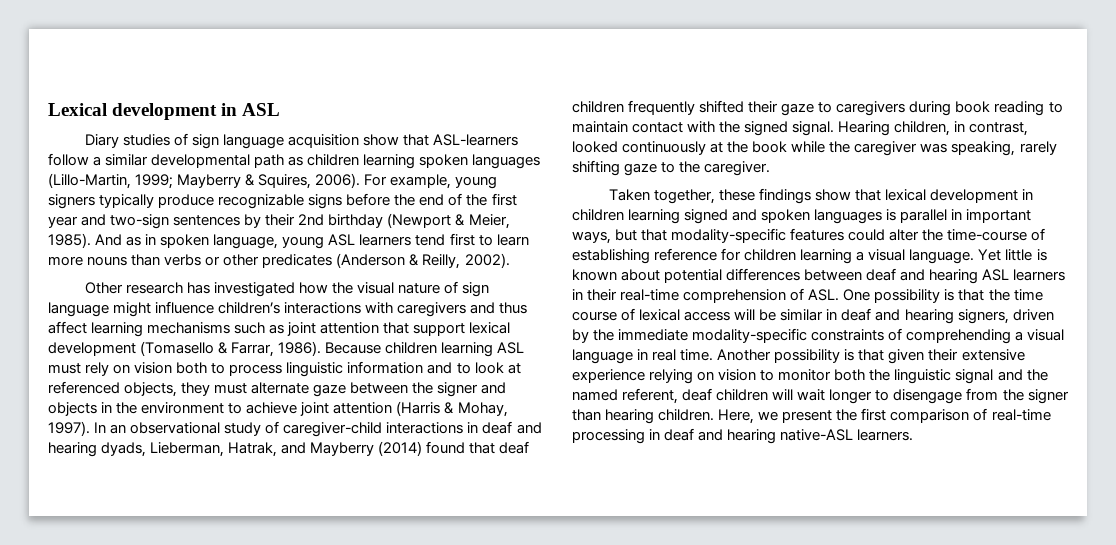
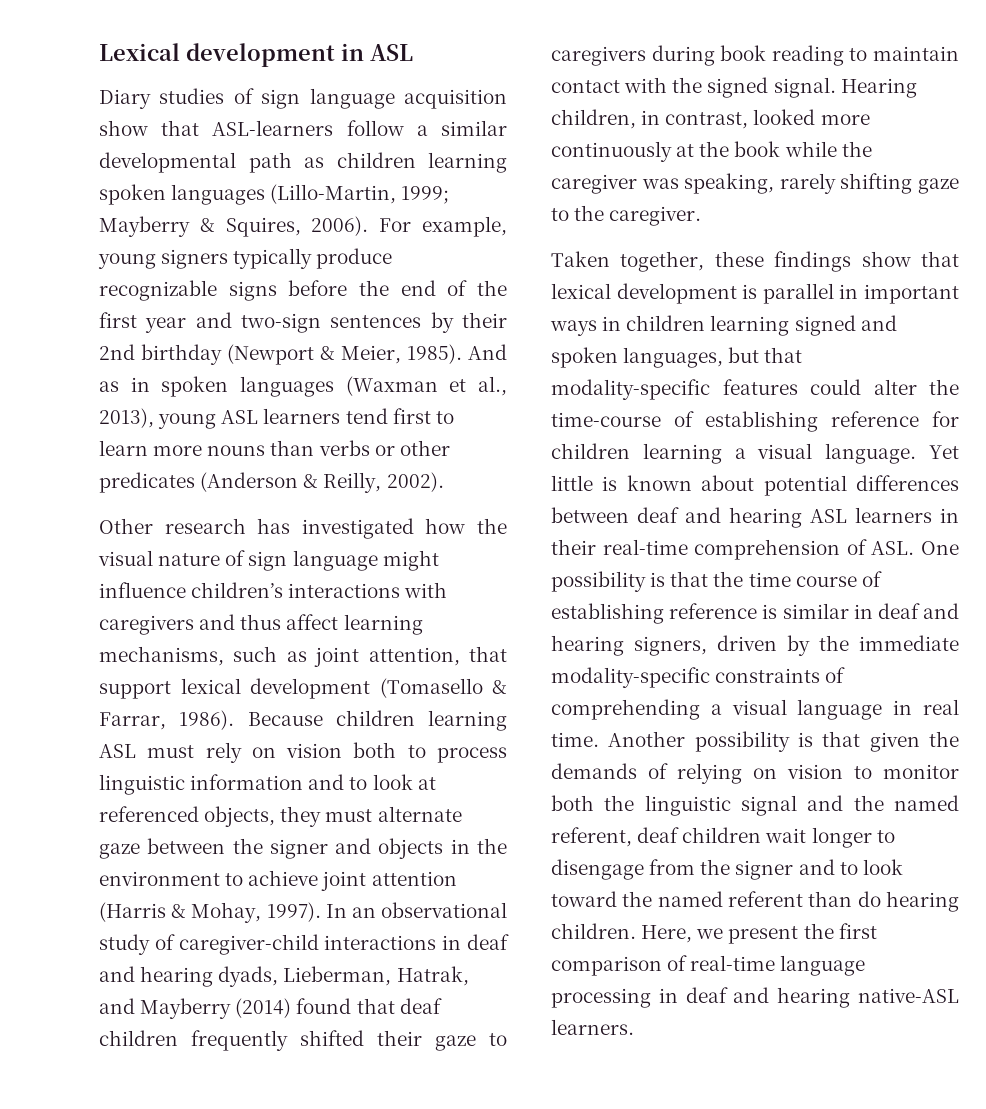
- And as in spoken language, young ASL learners tend first to learn more nouns than verbs or other predicates (Anderson & Reilly, 2002).
+ And as in spoken languages (Waxman et al., 2013), young ASL learners tend first to learn more nouns than verbs or other predicates (Anderson & Reilly, 2002).
- Other research has investigated how the visual nature of sign language might influence children’s interactions with caregivers and thus affect learning mechanisms such as joint attention that support lexical development (Tomasello & Farrar, 1986).
+ Other research has investigated how the visual nature of sign language might influence children’s interactions with caregivers and thus affect learning mechanisms, such as joint attention, that support lexical development (Tomasello & Farrar, 1986).
- Hearing children, in contrast, looked continuously at the book while the caregiver was speaking, rarely shifting gaze to the caregiver.
+ Hearing children, in contrast, looked more continuously at the book while the caregiver was speaking, rarely shifting gaze to the caregiver.
- Taken together, these findings show that lexical development in children learning signed and spoken languages is parallel in important ways, but that modality-specific features could alter the time-course of establishing reference for children learning a visual language.
+ Taken together, these findings show that lexical development is parallel in important ways in children learning signed and spoken languages, but that modality-specific features could alter the time-course of establishing reference for children learning a visual language.
- Yet little is known about potential differences between deaf and hearing ASL learners in their real-time comprehension of ASL. One possibility is that the time course of lexical access will be similar in deaf and hearing signers, driven by the immediate modality-specific constraints of comprehending a visual language in real time.
+ Yet little is known about potential differences between deaf and hearing ASL learners in their real-time comprehension of ASL. One possibility is that the time course of establishing reference is similar in deaf and hearing signers, driven by the immediate modality-specific constraints of comprehending a visual language in real time.
- Another possibility is that given their extensive experience relying on vision to monitor both the linguistic signal and the named referent, deaf children will wait longer to disengage from the signer than hearing children.
+ Another possibility is that given the demands of relying on vision to monitor both the linguistic signal and the named referent, deaf children wait longer to disengage from the signer and to look toward the named referent than do hearing children.
- Here, we present the first comparison of real-time processing in deaf and hearing native-ASL learners.
+ Here, we present the first comparison of real-time language processing in deaf and hearing native-ASL learners.

